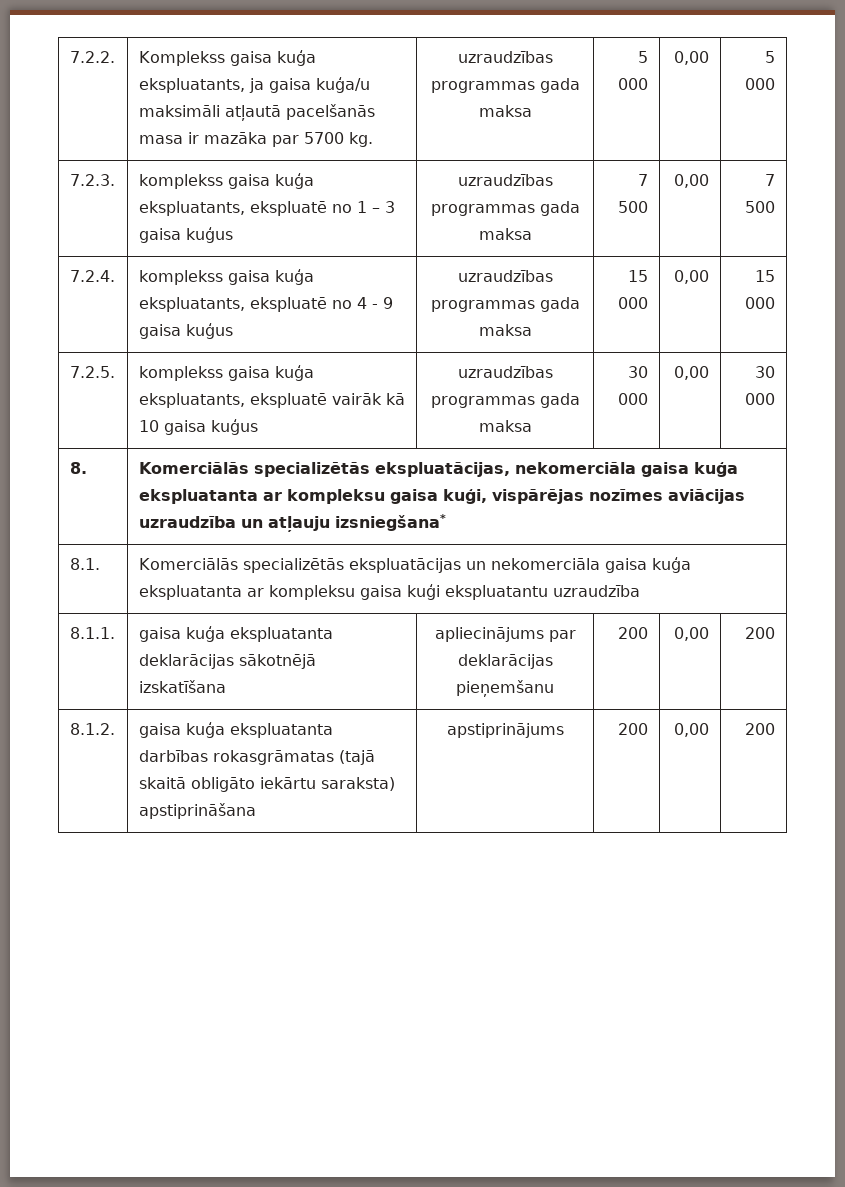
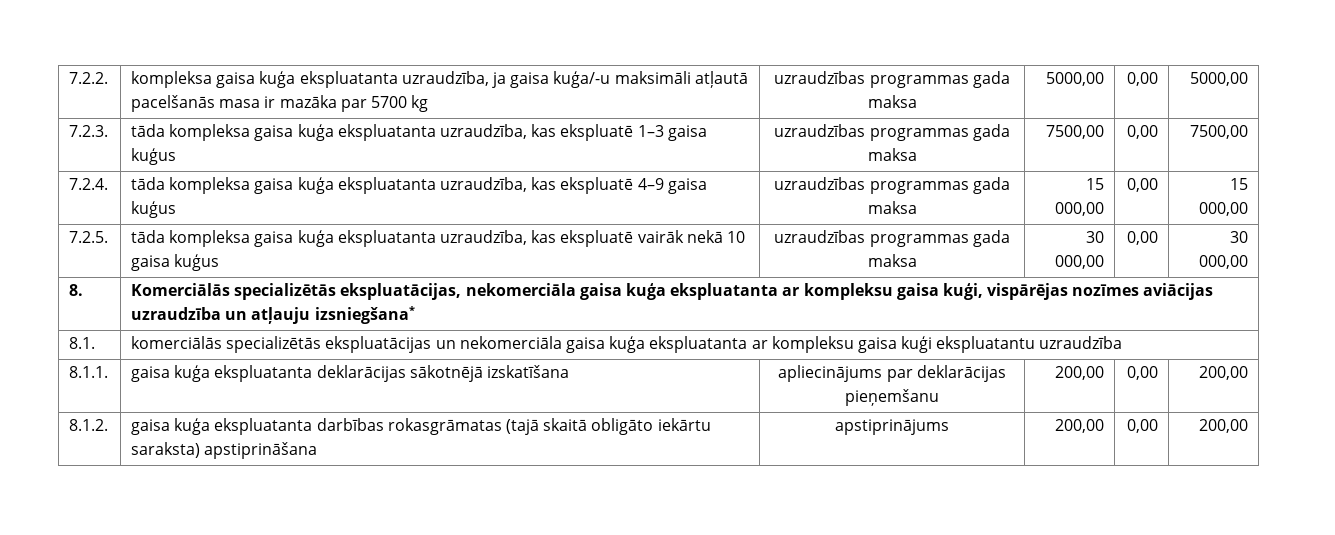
- 7.2.2. | Komplekss gaisa kuģa ekspluatants, ja gaisa kuģa/u maksimāli atļautā pacelšanās masa ir mazāka par 5700 kg. | uzraudzības programmas gada maksa | 5 000 | 0,00 | 5 000
+ 7.2.2. | kompleksa gaisa kuģa ekspluatanta uzraudzība, ja gaisa kuģa/-u maksimāli atļautā pacelšanās masa ir mazāka par 5700 kg | uzraudzības programmas gada maksa | 5000,00 | 0,00 | 5000,00
- 7.2.3. | komplekss gaisa kuģa ekspluatants, ekspluatē no 1 – 3 gaisa kuģus | uzraudzības programmas gada maksa | 7 500 | 0,00 | 7 500
+ 7.2.3. | tāda kompleksa gaisa kuģa ekspluatanta uzraudzība, kas ekspluatē 1–3 gaisa kuģus | uzraudzības programmas gada maksa | 7500,00 | 0,00 | 7500,00
- 7.2.4. | komplekss gaisa kuģa ekspluatants, ekspluatē no 4 - 9 gaisa kuģus | uzraudzības programmas gada maksa | 15 000 | 0,00 | 15 000
+ 7.2.4. | tāda kompleksa gaisa kuģa ekspluatanta uzraudzība, kas ekspluatē 4–9 gaisa kuģus | uzraudzības programmas gada maksa | 15 000,00 | 0,00 | 15 000,00
- 7.2.5. | komplekss gaisa kuģa ekspluatants, ekspluatē vairāk kā 10 gaisa kuģus | uzraudzības programmas gada maksa | 30 000 | 0,00 | 30 000
+ 7.2.5. | tāda kompleksa gaisa kuģa ekspluatanta uzraudzība, kas ekspluatē vairāk nekā 10 gaisa kuģus | uzraudzības programmas gada maksa | 30 000,00 | 0,00 | 30 000,00
- 8.1. | Komerciālās specializētās ekspluatācijas un nekomerciāla gaisa kuģa ekspluatanta ar kompleksu gaisa kuģi ekspluatantu uzraudzība
+ 8.1. | komerciālās specializētās ekspluatācijas un nekomerciāla gaisa kuģa ekspluatanta ar kompleksu gaisa kuģi ekspluatantu uzraudzība
- 8.1.1. | gaisa kuģa ekspluatanta deklarācijas sākotnējā izskatīšana | apliecinājums par deklarācijas pieņemšanu | 200 | 0,00 | 200
+ 8.1.1. | gaisa kuģa ekspluatanta deklarācijas sākotnējā izskatīšana | apliecinājums par deklarācijas pieņemšanu | 200,00 | 0,00 | 200,00
- 8.1.2. | gaisa kuģa ekspluatanta darbības rokasgrāmatas (tajā skaitā obligāto iekārtu saraksta) apstiprināšana | apstiprinājums | 200 | 0,00 | 200
+ 8.1.2. | gaisa kuģa ekspluatanta darbības rokasgrāmatas (tajā skaitā obligāto iekārtu saraksta) apstiprināšana | apstiprinājums | 200,00 | 0,00 | 200,00

